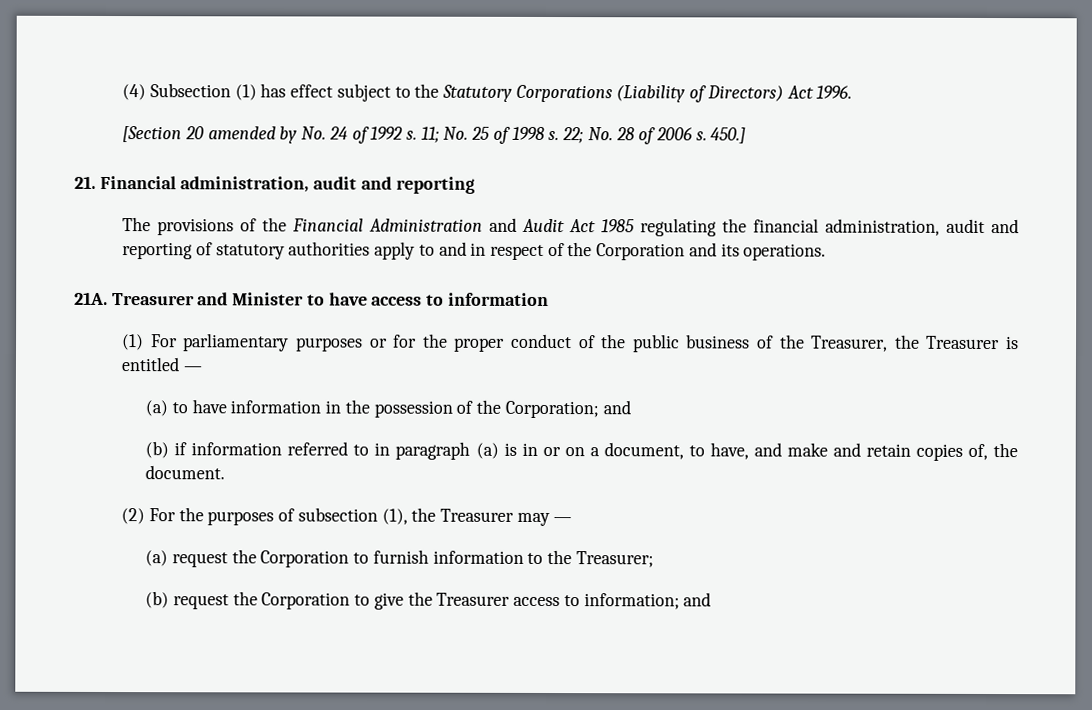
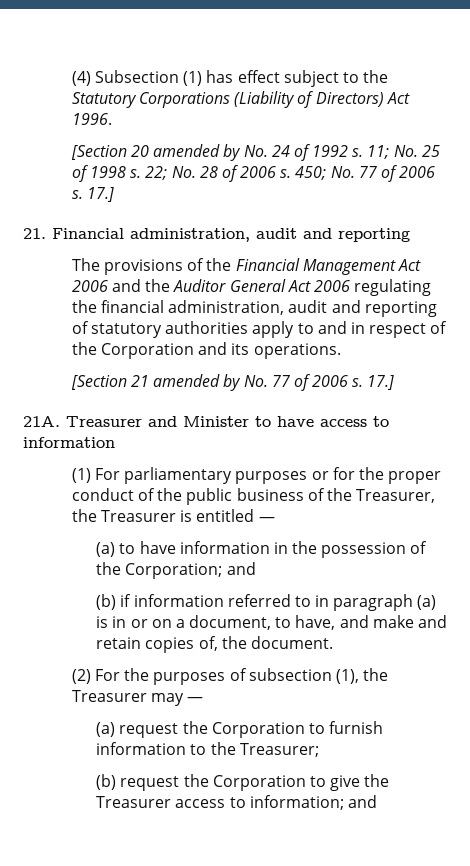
- 450.]
+ 450; No. 77 of 2006 s. 17.]
- The provisions of the Financial Administration and Audit Act 1985 regulating the financial administration, audit and reporting of statutory authorities apply to and in respect of the Corporation and its operations.
+ The provisions of the Financial Management Act 2006 and the Auditor General Act 2006 regulating the financial administration, audit and reporting of statutory authorities apply to and in respect of the Corporation and its operations.
+ [Section 21 amended by No. 77 of 2006 s. 17.]

